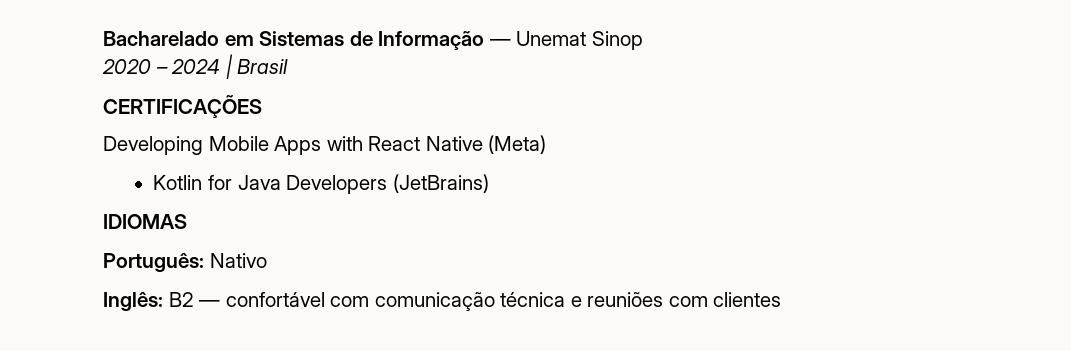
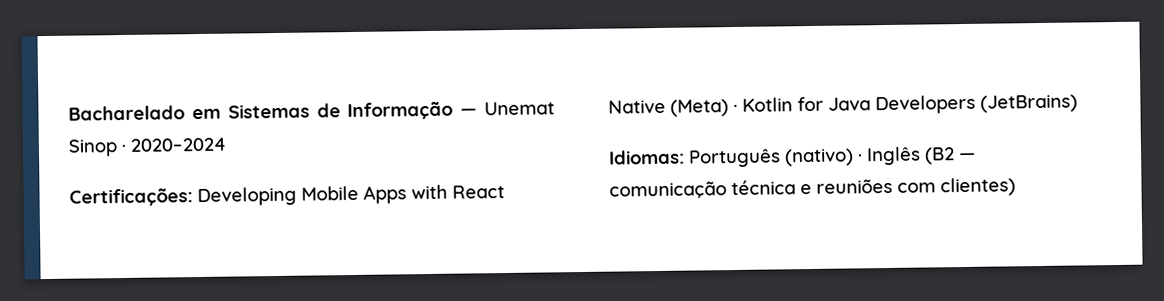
- Bacharelado em Sistemas de Informação — Unemat Sinop
- 2020 – 2024 | Brasil
- CERTIFICAÇÕES
- Developing Mobile Apps with React Native (Meta)
- Kotlin for Java Developers (JetBrains)
+ Bacharelado em Sistemas de Informação — Unemat Sinop · 2020–2024
+ Certificações: Developing Mobile Apps with React Native (Meta) · Kotlin for Java Developers (JetBrains)
- IDIOMAS
- Português: Nativo
- Inglês: B2 — confortável com comunicação técnica e reuniões com clientes
+ Idiomas: Português (nativo) · Inglês (B2 — comunicação técnica e reuniões com clientes)

